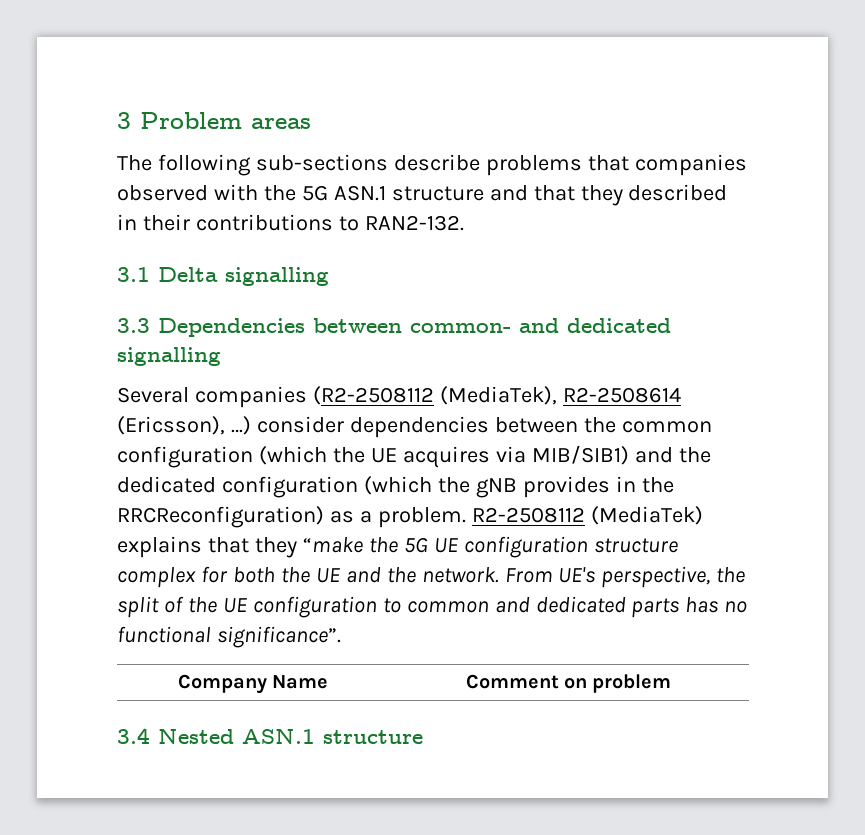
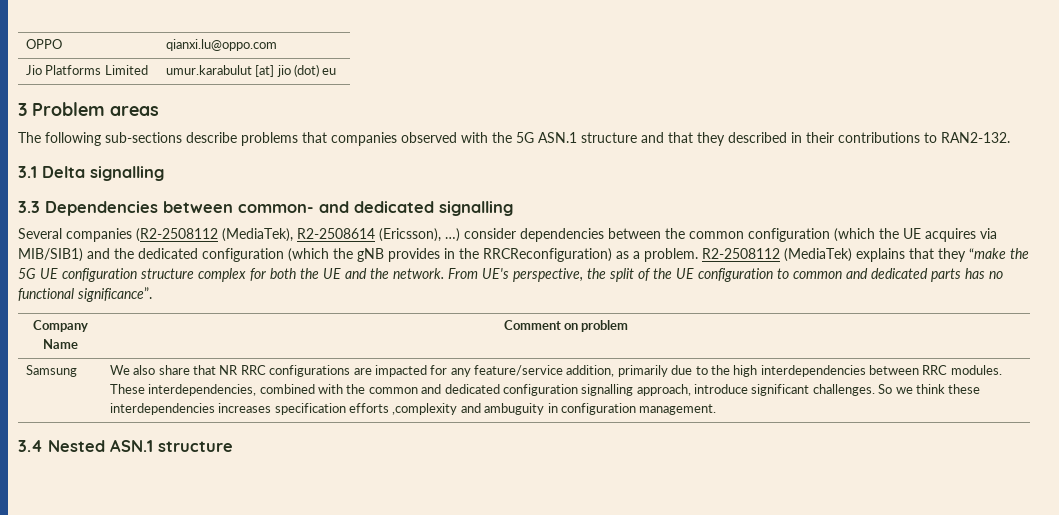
+ OPPO | qianxi.lu@oppo.com
+ Jio Platforms Limited | umur.karabulut [at] jio (dot) eu
+ Samsung | We also share that NR RRC configurations are impacted for any feature/service addition, primarily due to the high interdependencies between RRC modules. These interdependencies, combined with the common and dedicated configuration signalling approach, introduce significant challenges. So we think these interdependencies increases specification efforts ,complexity and ambuguity in configuration management.

